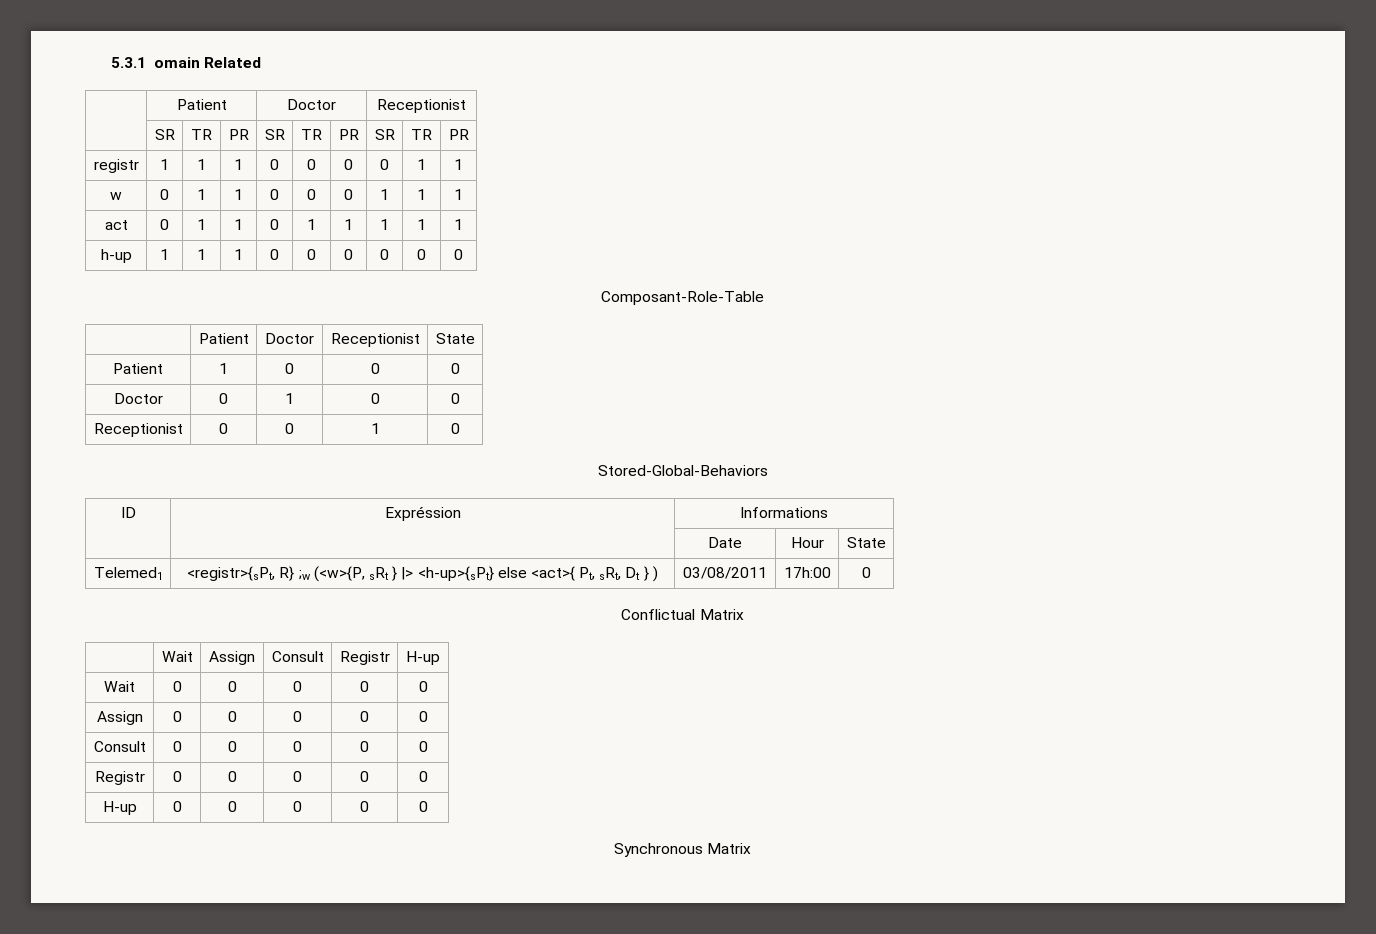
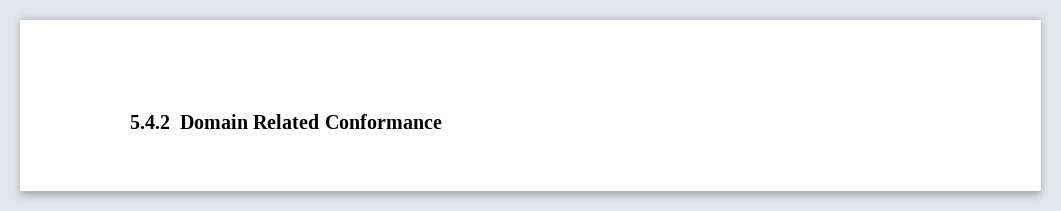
- 5.3.1 omain Related
- | Patient | Doctor | Receptionist
- | SR | TR | PR | SR | TR | PR | SR | TR | PR
- registr | 1 | 1 | 1 | 0 | 0 | 0 | 0 | 1 | 1
- w | 0 | 1 | 1 | 0 | 0 | 0 | 1 | 1 | 1
- act | 0 | 1 | 1 | 0 | 1 | 1 | 1 | 1 | 1
- h-up | 1 | 1 | 1 | 0 | 0 | 0 | 0 | 0 | 0
- Composant-Role-Table
- | Patient | Doctor | Receptionist | State
- Patient | 1 | 0 | 0 | 0
- Doctor | 0 | 1 | 0 | 0
- Receptionist | 0 | 0 | 1 | 0
- Stored-Global-Behaviors
- ID | Expréssion | Informations
- | | Date | Hour | State
- Telemed1 | <registr>{sPt, R} ;w (<w>{P, sRt } |> <h-up>{sPt} else <act>{ Pt, sRt, Dt } ) | 03/08/2011 | 17h:00 | 0
- Conflictual Matrix
- | Wait | Assign | Consult | Registr | H-up
- Wait | 0 | 0 | 0 | 0 | 0
- Assign | 0 | 0 | 0 | 0 | 0
- Consult | 0 | 0 | 0 | 0 | 0
- Registr | 0 | 0 | 0 | 0 | 0
- H-up | 0 | 0 | 0 | 0 | 0
- Synchronous Matrix
+ 5.4.2 Domain Related Conformance

